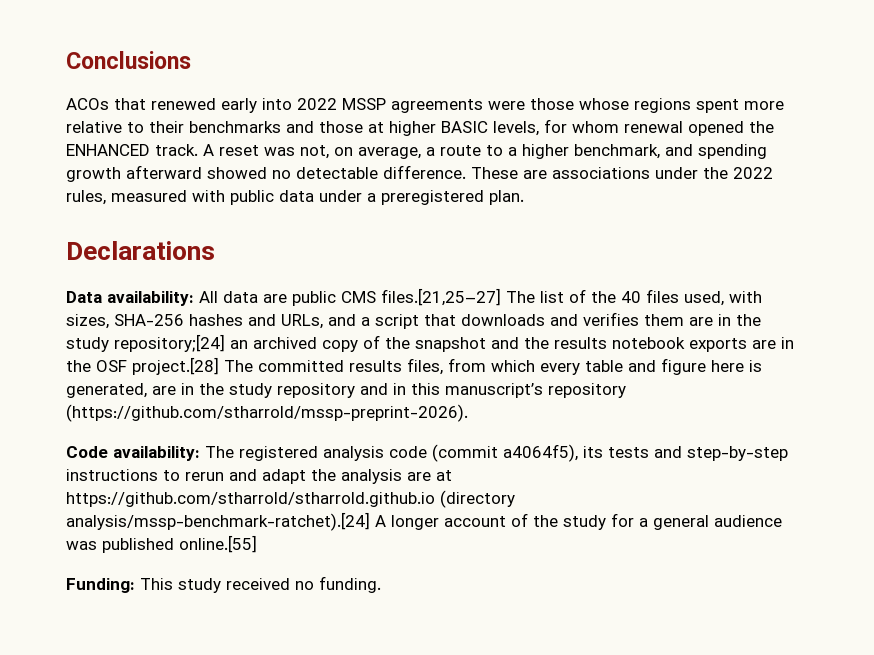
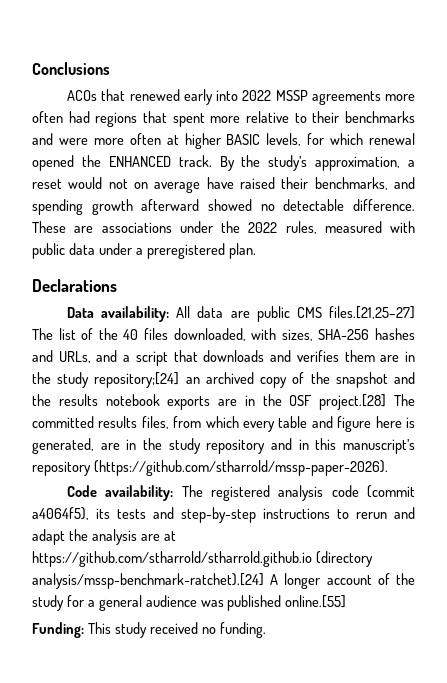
- ACOs that renewed early into 2022 MSSP agreements were those whose regions spent more relative to their benchmarks and those at higher BASIC levels, for whom renewal opened the ENHANCED track.
+ ACOs that renewed early into 2022 MSSP agreements more often had regions that spent more relative to their benchmarks and were more often at higher BASIC levels, for which renewal opened the ENHANCED track.
- A reset was not, on average, a route to a higher benchmark, and spending growth afterward showed no detectable difference.
+ By the study’s approximation, a reset would not on average have raised their benchmarks, and spending growth afterward showed no detectable difference.
- All data are public CMS files.[21,25–27] The list of the 40 files used, with sizes, SHA-256 hashes and URLs, and a script that downloads and verifies them are in the study repository;[24] an archived copy of the snapshot and the results notebook exports are in the OSF project.[28] The committed results files, from which every table and figure here is generated, are in the study repository and in this manuscript’s repository (https://github.com/stharrold/mssp-preprint-2026).
+ All data are public CMS files.[21,25–27] The list of the 40 files downloaded, with sizes, SHA-256 hashes and URLs, and a script that downloads and verifies them are in the study repository;[24] an archived copy of the snapshot and the results notebook exports are in the OSF project.[28] The committed results files, from which every table and figure here is generated, are in the study repository and in this manuscript’s repository (https://github.com/stharrold/mssp-paper-2026).

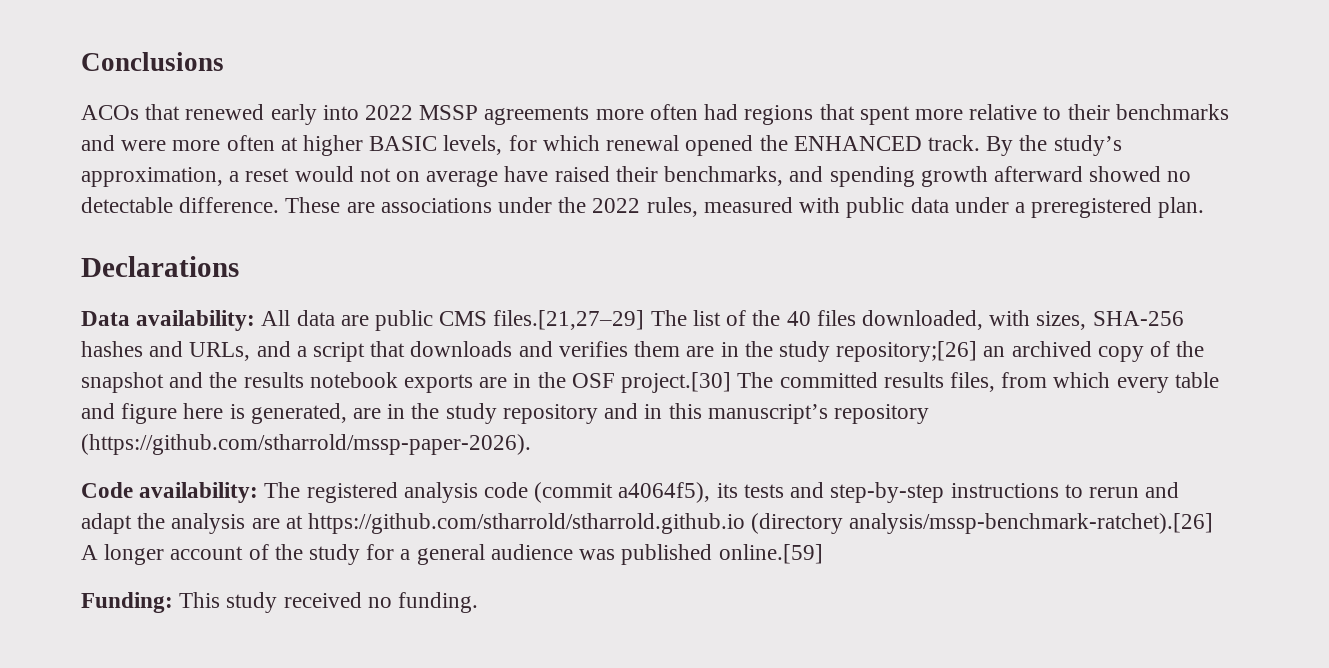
- All data are public CMS files.[21,25–27] The list of the 40 files downloaded, with sizes, SHA-256 hashes and URLs, and a script that downloads and verifies them are in the study repository;[24] an archived copy of the snapshot and the results notebook exports are in the OSF project.[28] The committed results files, from which every table and figure here is generated, are in the study repository and in this manuscript’s repository (https://github.com/stharrold/mssp-paper-2026).
+ All data are public CMS files.[21,27–29] The list of the 40 files downloaded, with sizes, SHA-256 hashes and URLs, and a script that downloads and verifies them are in the study repository;[26] an archived copy of the snapshot and the results notebook exports are in the OSF project.[30] The committed results files, from which every table and figure here is generated, are in the study repository and in this manuscript’s repository (https://github.com/stharrold/mssp-paper-2026).
- Code availability: The registered analysis code (commit a4064f5), its tests and step-by-step instructions to rerun and adapt the analysis are at https://github.com/stharrold/stharrold.github.io (directory analysis/mssp-benchmark-ratchet).[24] A longer account of the study for a general audience was published online.[55]
+ Code availability: The registered analysis code (commit a4064f5), its tests and step-by-step instructions to rerun and adapt the analysis are at https://github.com/stharrold/stharrold.github.io (directory analysis/mssp-benchmark-ratchet).[26] A longer account of the study for a general audience was published online.[59]

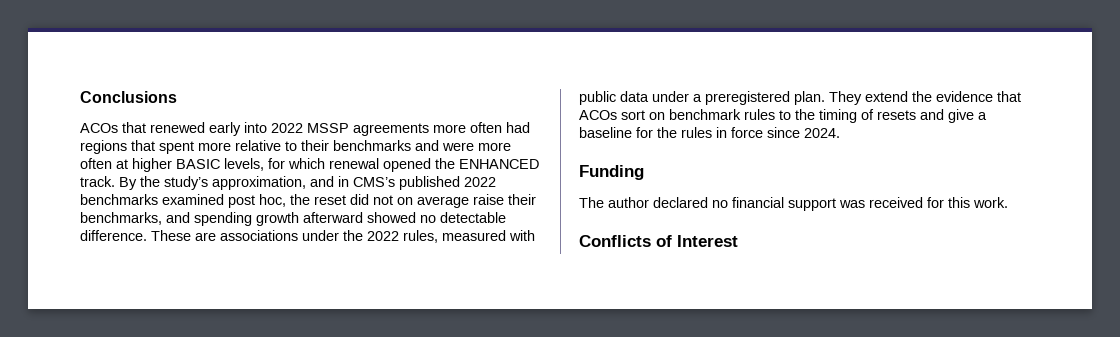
- By the study’s approximation, a reset would not on average have raised their benchmarks, and spending growth afterward showed no detectable difference.
+ By the study’s approximation, and in CMS’s published 2022 benchmarks examined post hoc, the reset did not on average raise their benchmarks, and spending growth afterward showed no detectable difference.
- These are associations under the 2022 rules, measured with public data under a preregistered plan.
- Declarations
- Data availability: All data are public CMS files.[21,27–29] The list of the 40 files downloaded, with sizes, SHA-256 hashes and URLs, and a script that downloads and verifies them are in the study repository;[26] an archived copy of the snapshot and the results notebook exports are in the OSF project.[30] The committed results files, from which every table and figure here is generated, are in the study repository and in this manuscript’s repository (https://github.com/stharrold/mssp-paper-2026).
- Code availability: The registered analysis code (commit a4064f5), its tests and step-by-step instructions to rerun and adapt the analysis are at https://github.com/stharrold/stharrold.github.io (directory analysis/mssp-benchmark-ratchet).[26] A longer account of the study for a general audience was published online.[59]
- Funding: This study received no funding.
+ These are associations under the 2022 rules, measured with public data under a preregistered plan. They extend the evidence that ACOs sort on benchmark rules to the timing of resets and give a baseline for the rules in force since 2024.
+ Funding
+ The author declared no financial support was received for this work.
+ Conflicts of Interest

